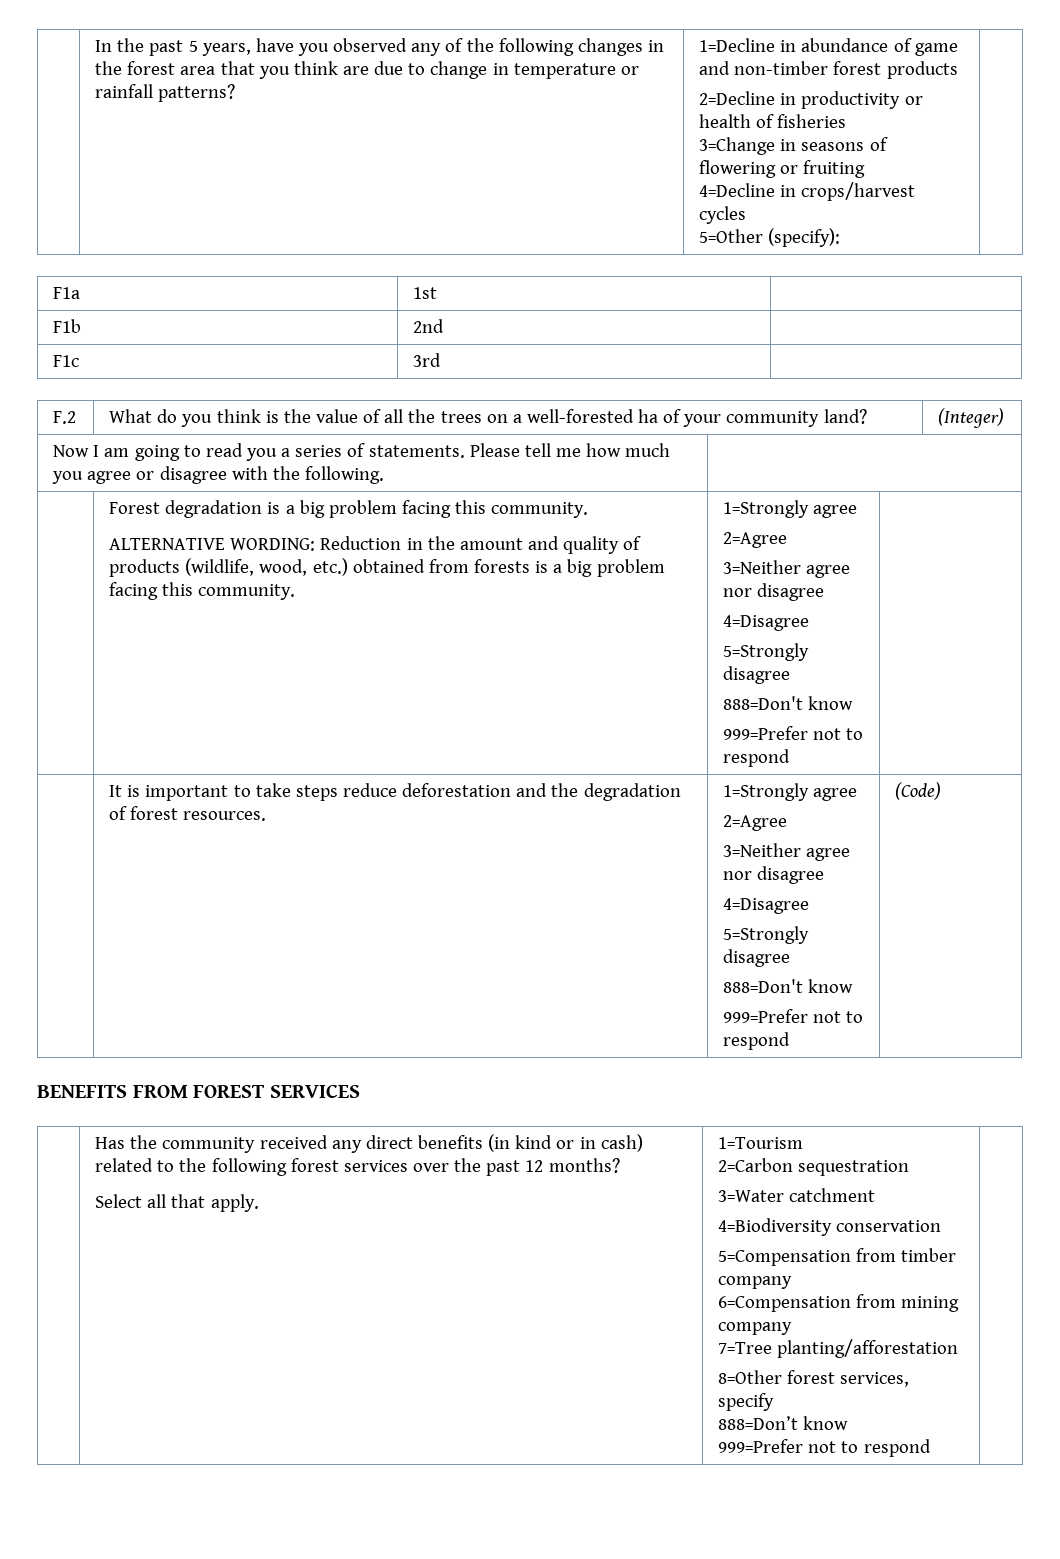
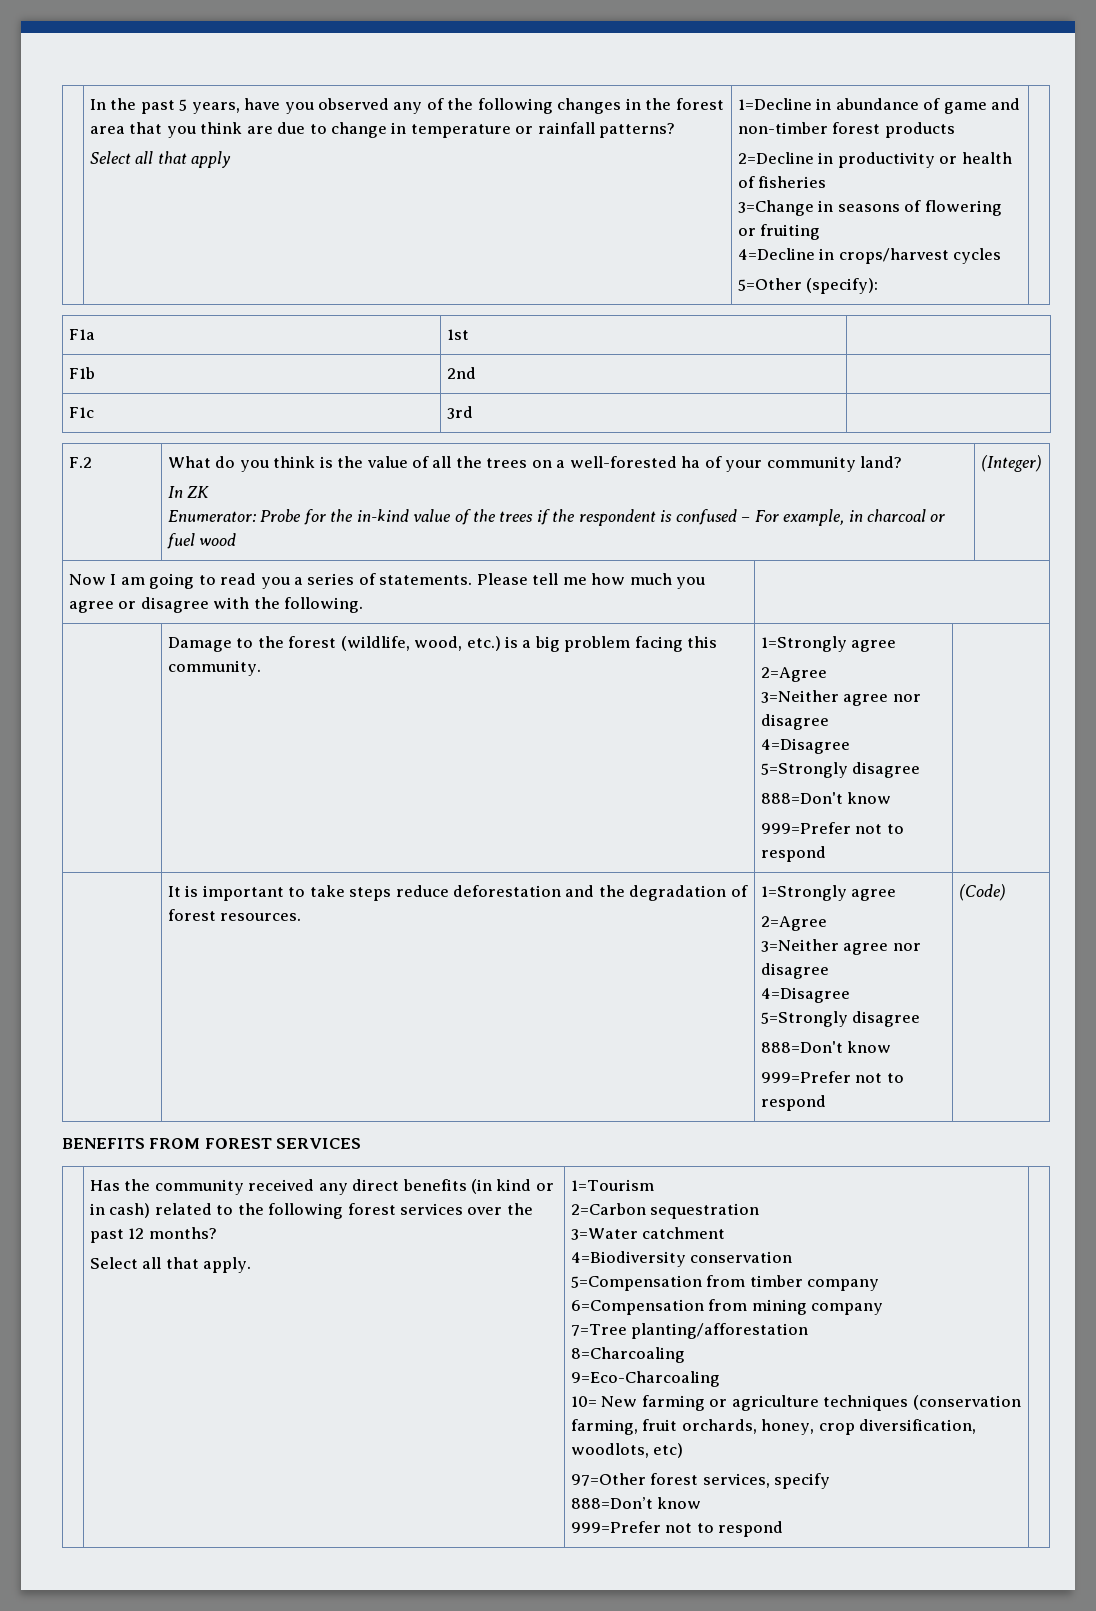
+ Select all that apply
+ In ZK
+ Enumerator: Probe for the in-kind value of the trees if the respondent is confused – For example, in charcoal or fuel wood
- Forest degradation is a big problem facing this community.
- ALTERNATIVE WORDING: Reduction in the amount and quality of products (wildlife, wood, etc.) obtained from forests is a big problem facing this community.
+ Damage to the forest (wildlife, wood, etc.) is a big problem facing this community.
- 8=Other forest services, specify
+ 8=Charcoaling
+ 9=Eco-Charcoaling
+ 10= New farming or agriculture techniques (conservation farming, fruit orchards, honey, crop diversification, woodlots, etc)
+ 97=Other forest services, specify

